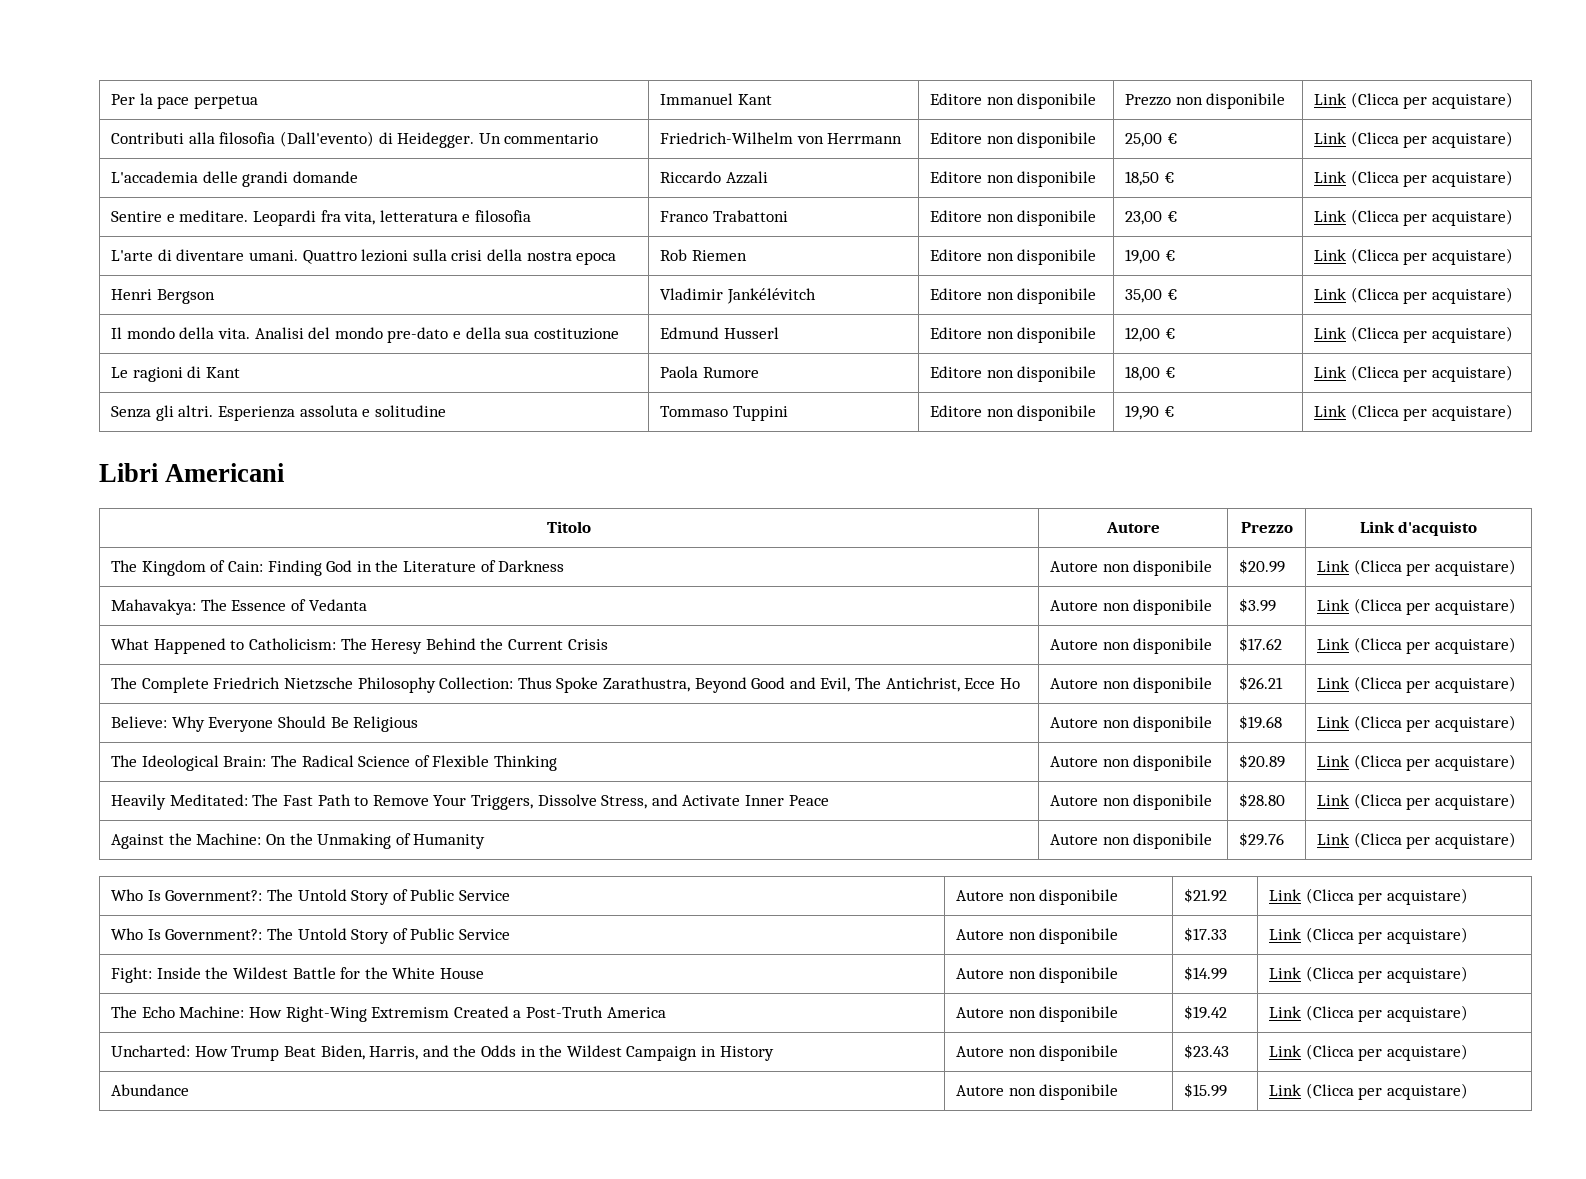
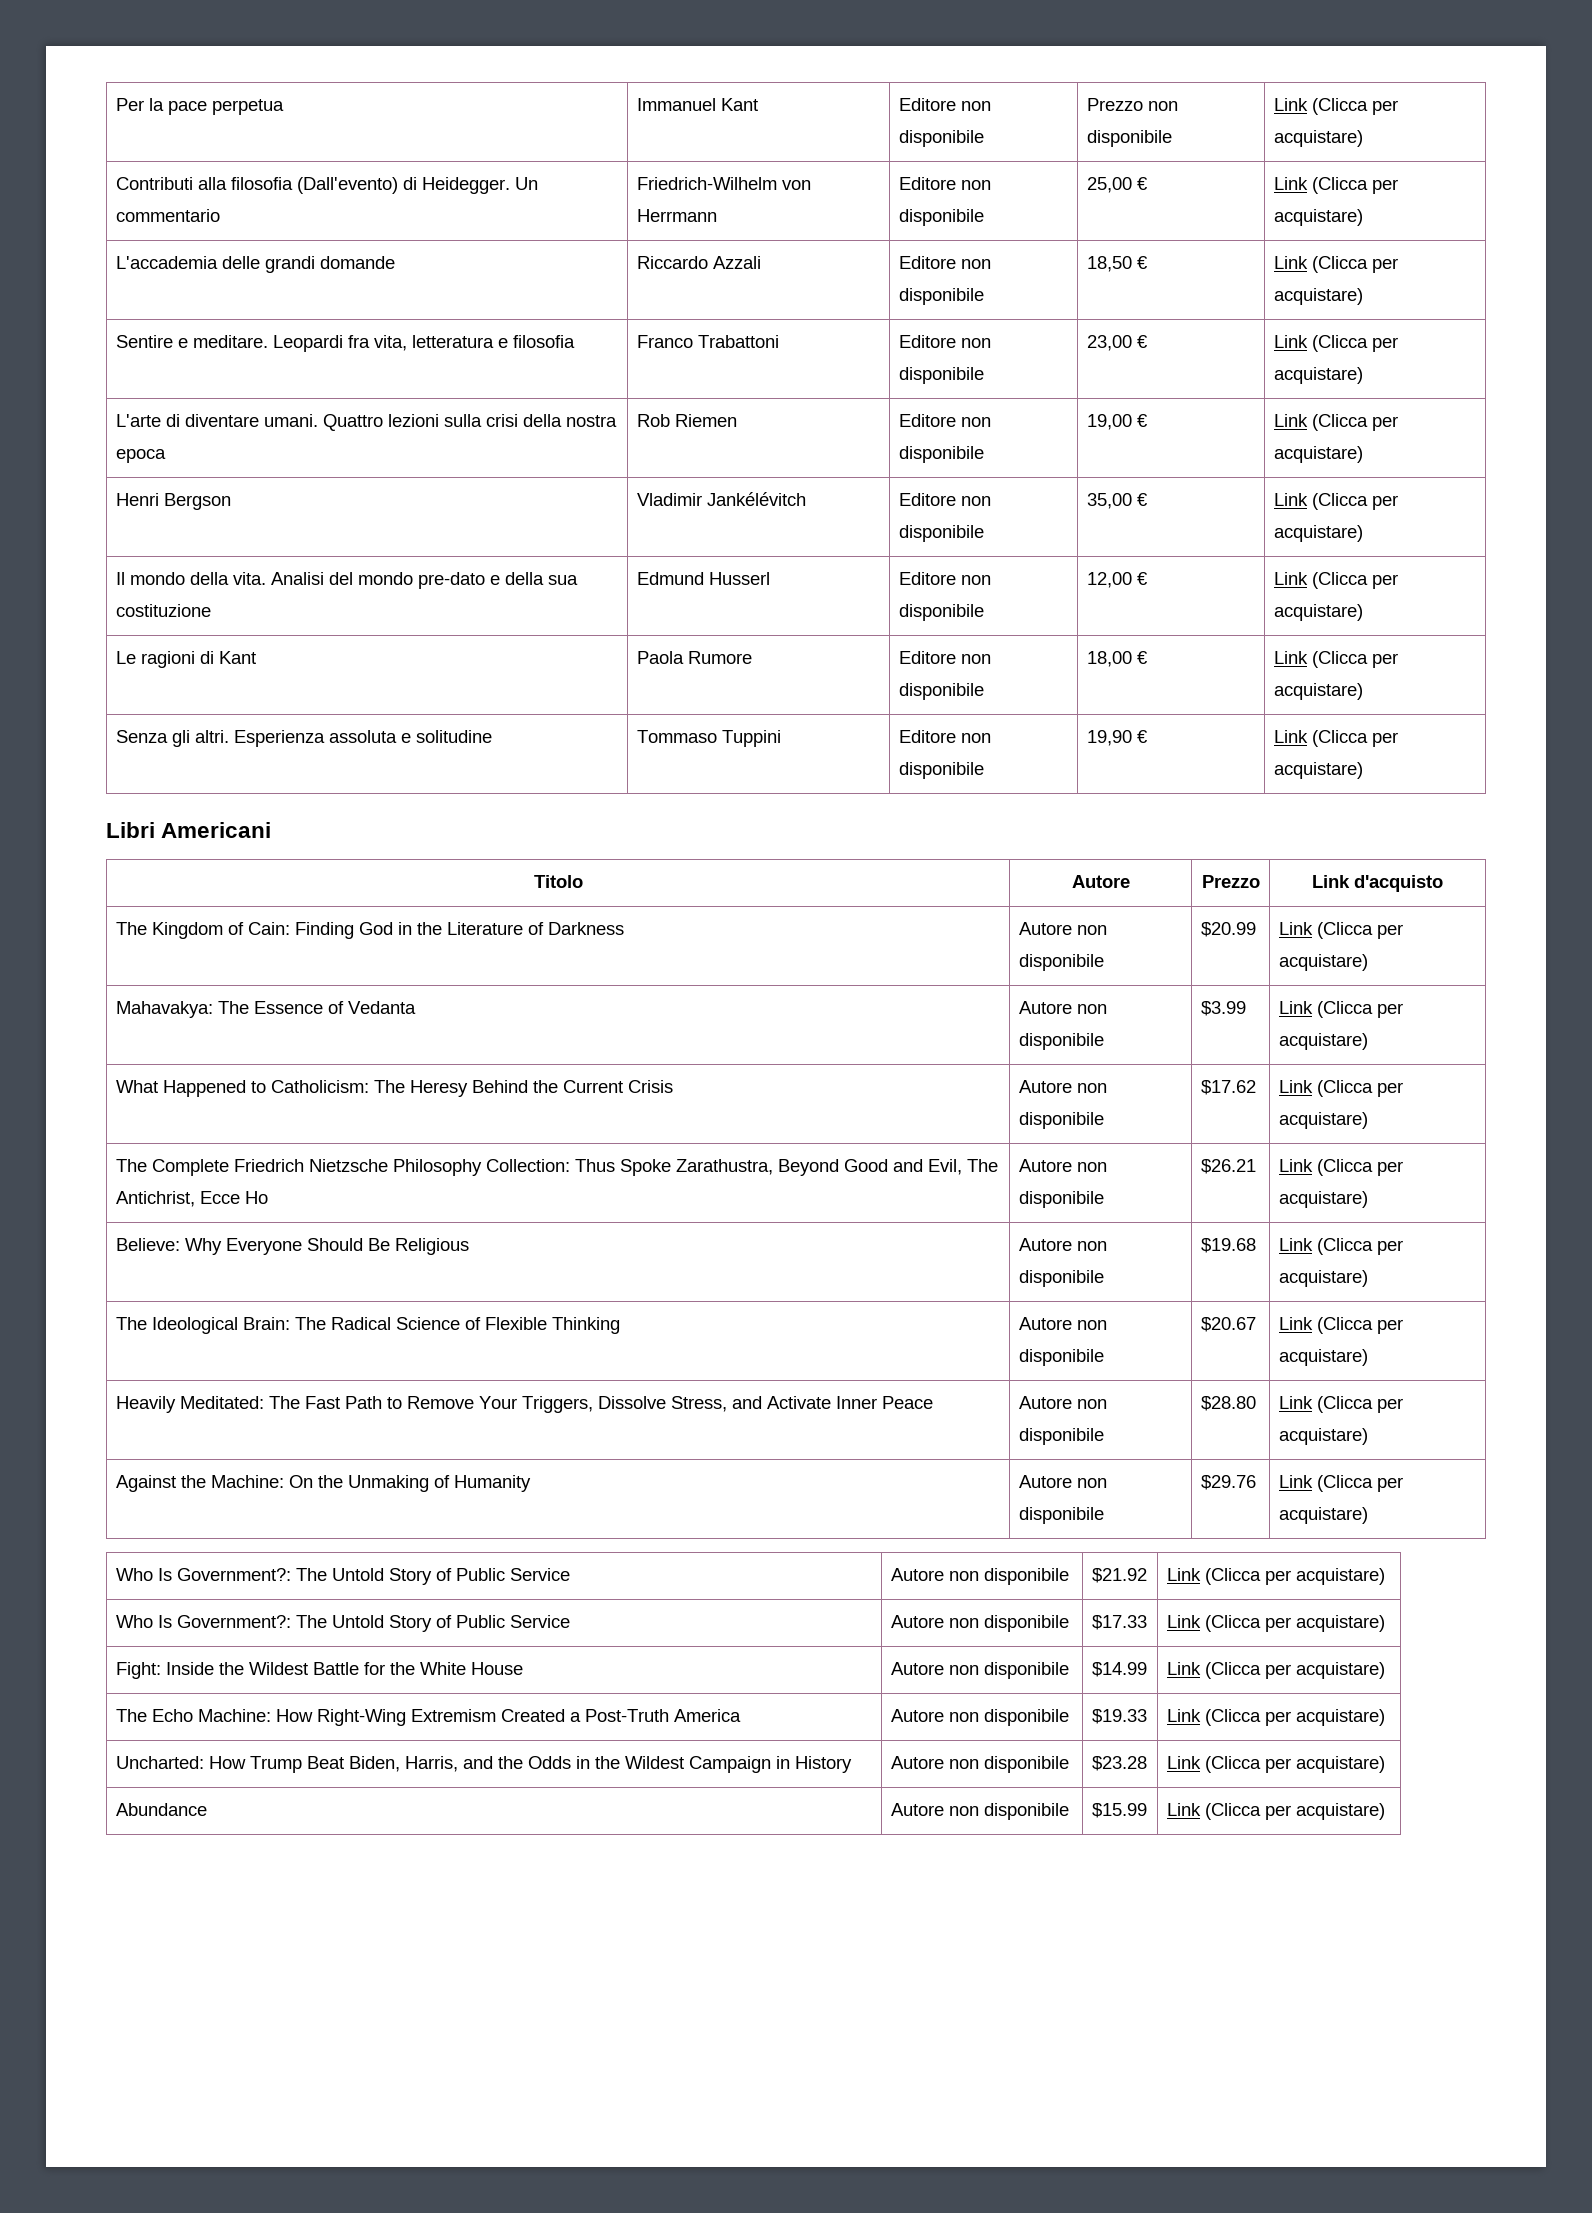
- The Ideological Brain: The Radical Science of Flexible Thinking | Autore non disponibile | $20.89 | Link (Clicca per acquistare)
+ The Ideological Brain: The Radical Science of Flexible Thinking | Autore non disponibile | $20.67 | Link (Clicca per acquistare)
- The Echo Machine: How Right-Wing Extremism Created a Post-Truth America | Autore non disponibile | $19.42 | Link (Clicca per acquistare)
+ The Echo Machine: How Right-Wing Extremism Created a Post-Truth America | Autore non disponibile | $19.33 | Link (Clicca per acquistare)
- Uncharted: How Trump Beat Biden, Harris, and the Odds in the Wildest Campaign in History | Autore non disponibile | $23.43 | Link (Clicca per acquistare)
+ Uncharted: How Trump Beat Biden, Harris, and the Odds in the Wildest Campaign in History | Autore non disponibile | $23.28 | Link (Clicca per acquistare)

